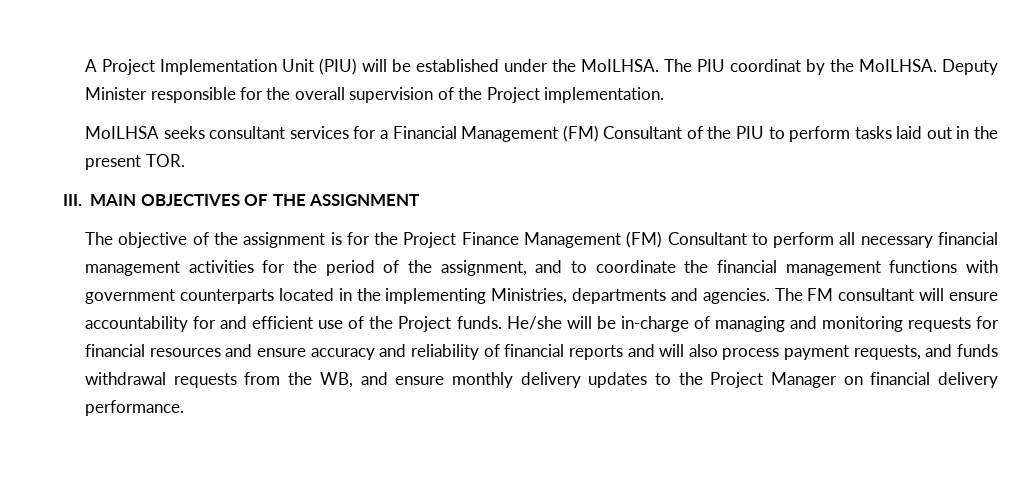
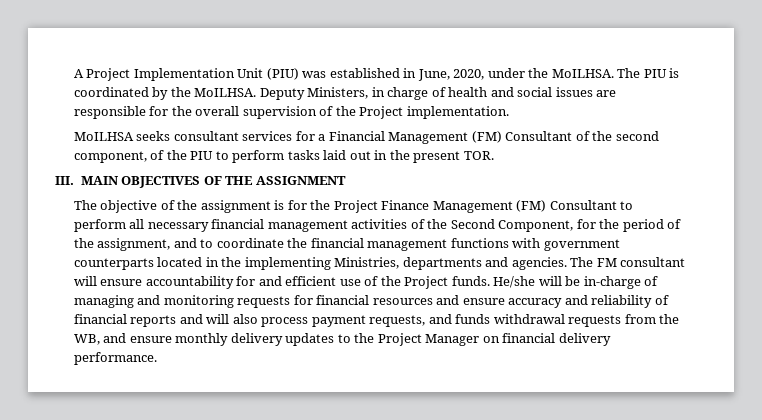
- A Project Implementation Unit (PIU) will be established under the MoILHSA.
+ A Project Implementation Unit (PIU) was established in June, 2020, under the MoILHSA.
- The PIU coordinat by the MoILHSA.
+ The PIU is coordinated by the MoILHSA.
- Deputy Minister responsible for the overall supervision of the Project implementation.
+ Deputy Ministers, in charge of health and social issues are responsible for the overall supervision of the Project implementation.
- MoILHSA seeks consultant services for a Financial Management (FM) Consultant of the PIU to perform tasks laid out in the present TOR.
+ MoILHSA seeks consultant services for a Financial Management (FM) Consultant of the second component, of the PIU to perform tasks laid out in the present TOR.
- The objective of the assignment is for the Project Finance Management (FM) Consultant to perform all necessary financial management activities for the period of the assignment, and to coordinate the financial management functions with government counterparts located in the implementing Ministries, departments and agencies.
+ The objective of the assignment is for the Project Finance Management (FM) Consultant to perform all necessary financial management activities of the Second Component, for the period of the assignment, and to coordinate the financial management functions with government counterparts located in the implementing Ministries, departments and agencies.

